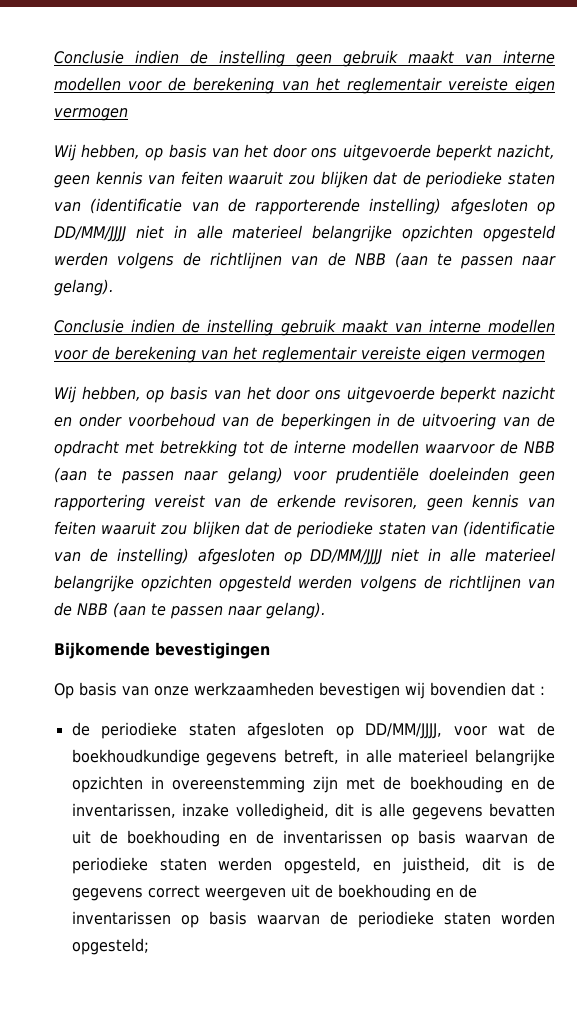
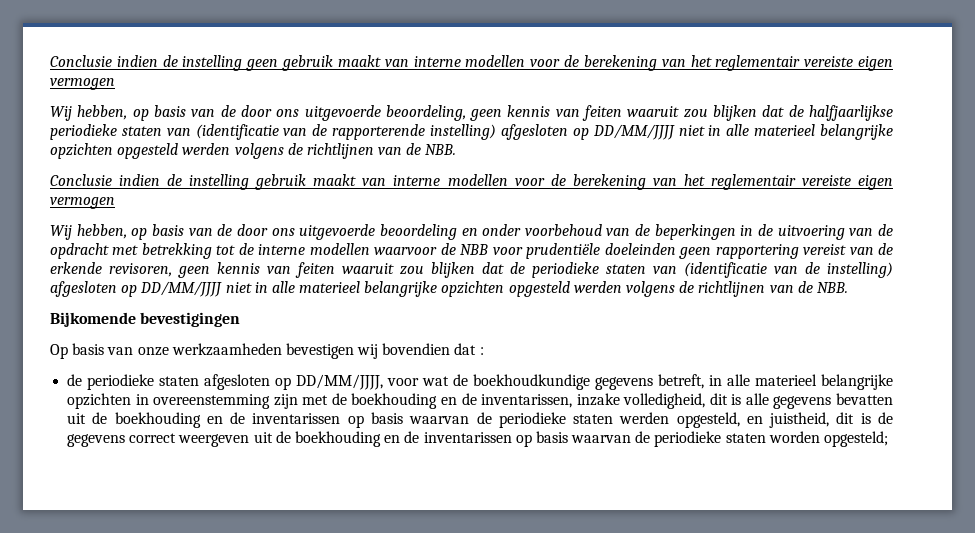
- Wij hebben, op basis van het door ons uitgevoerde beperkt nazicht, geen kennis van feiten waaruit zou blijken dat de periodieke staten van (identificatie van de rapporterende instelling) afgesloten op DD/MM/JJJJ niet in alle materieel belangrijke opzichten opgesteld werden volgens de richtlijnen van de NBB (aan te passen naar gelang).
+ Wij hebben, op basis van de door ons uitgevoerde beoordeling, geen kennis van feiten waaruit zou blijken dat de halfjaarlijkse periodieke staten van (identificatie van de rapporterende instelling) afgesloten op DD/MM/JJJJ niet in alle materieel belangrijke opzichten opgesteld werden volgens de richtlijnen van de NBB.
- Wij hebben, op basis van het door ons uitgevoerde beperkt nazicht en onder voorbehoud van de beperkingen in de uitvoering van de opdracht met betrekking tot de interne modellen waarvoor de NBB (aan te passen naar gelang) voor prudentiële doeleinden geen rapportering vereist van de erkende revisoren, geen kennis van feiten waaruit zou blijken dat de periodieke staten van (identificatie van de instelling) afgesloten op DD/MM/JJJJ niet in alle materieel belangrijke opzichten opgesteld werden volgens de richtlijnen van de NBB (aan te passen naar gelang).
+ Wij hebben, op basis van de door ons uitgevoerde beoordeling en onder voorbehoud van de beperkingen in de uitvoering van de opdracht met betrekking tot de interne modellen waarvoor de NBB voor prudentiële doeleinden geen rapportering vereist van de erkende revisoren, geen kennis van feiten waaruit zou blijken dat de periodieke staten van (identificatie van de instelling) afgesloten op DD/MM/JJJJ niet in alle materieel belangrijke opzichten opgesteld werden volgens de richtlijnen van de NBB.

